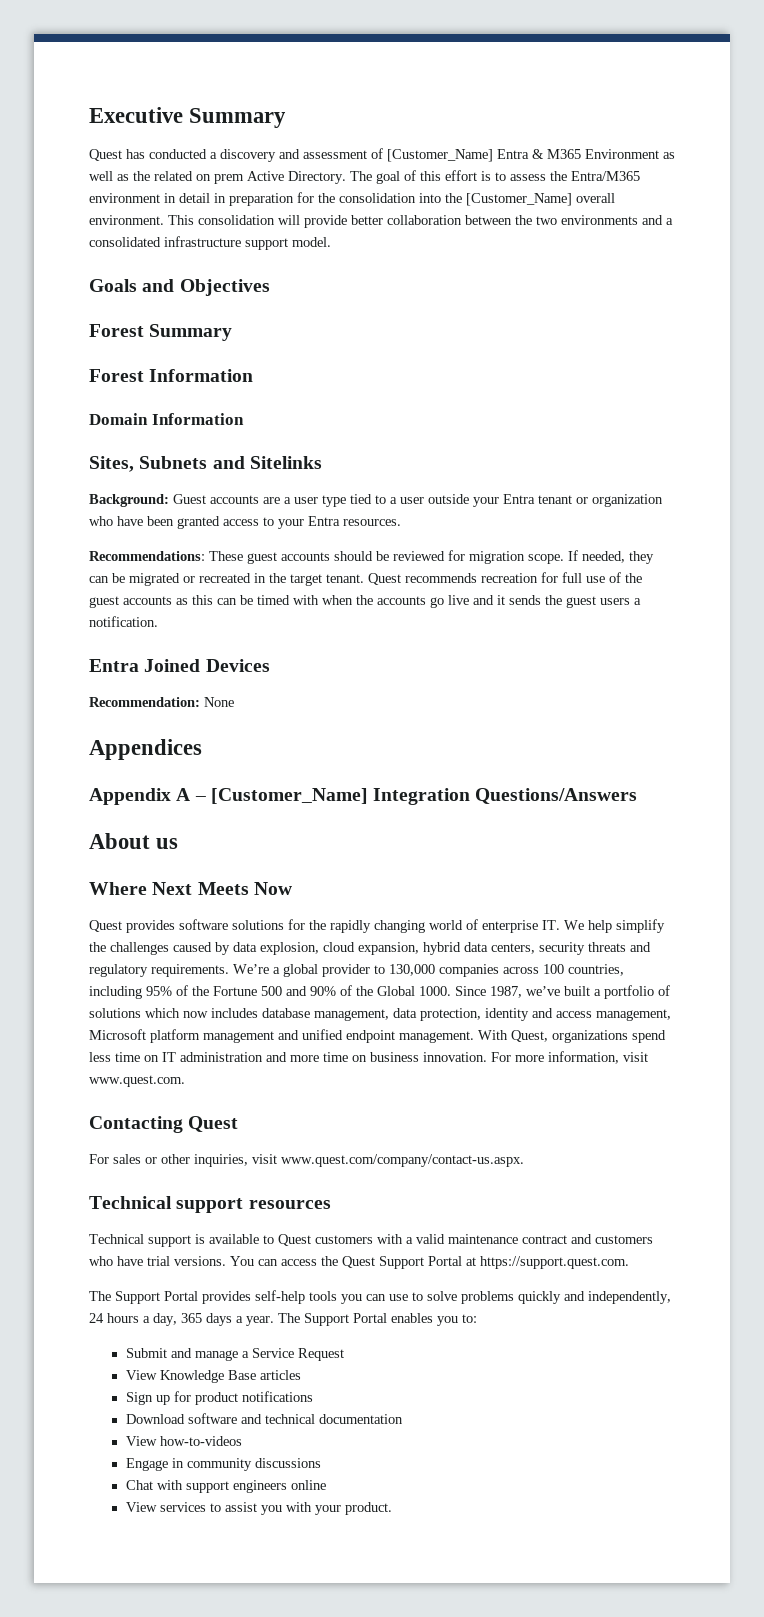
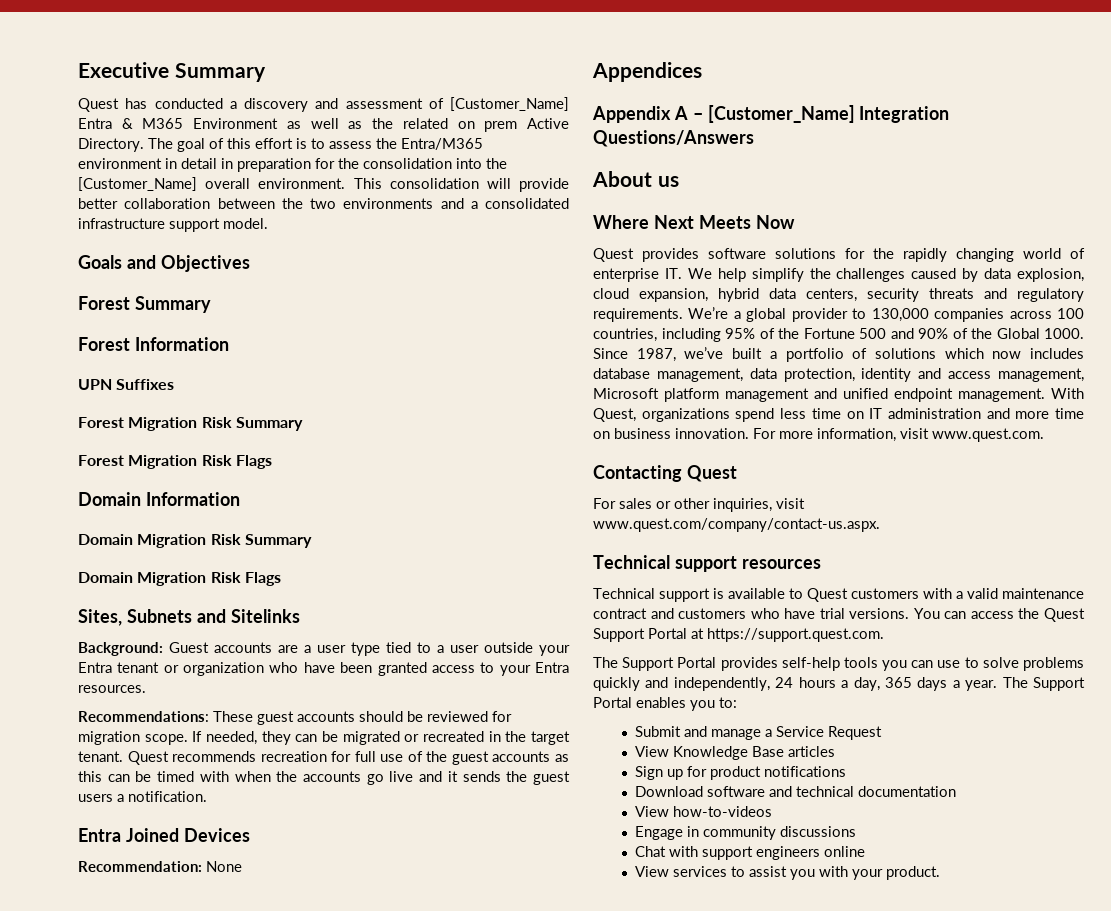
+ UPN Suffixes
+ Forest Migration Risk Summary
+ Forest Migration Risk Flags
  Domain Information
+ Domain Migration Risk Summary
+ Domain Migration Risk Flags

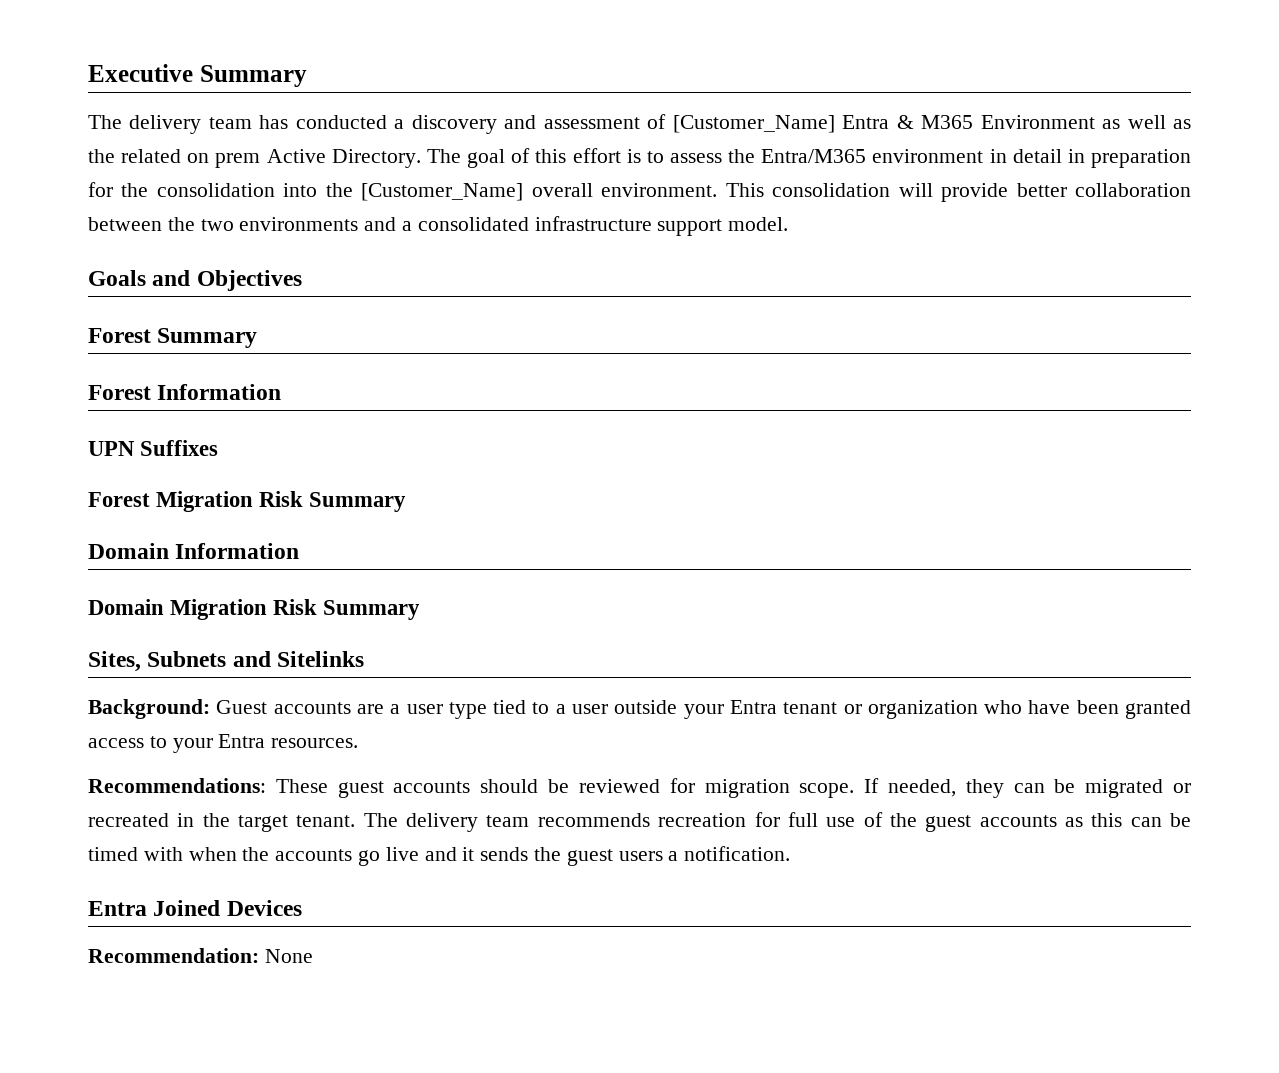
- Quest has conducted a discovery and assessment of [Customer_Name] Entra & M365 Environment as well as the related on prem Active Directory.
+ The delivery team has conducted a discovery and assessment of [Customer_Name] Entra & M365 Environment as well as the related on prem Active Directory.
- Forest Migration Risk Flags
- Domain Migration Risk Flags
- Quest recommends recreation for full use of the guest accounts as this can be timed with when the accounts go live and it sends the guest users a notification.
+ The delivery team recommends recreation for full use of the guest accounts as this can be timed with when the accounts go live and it sends the guest users a notification.
- Appendices
- Appendix A – [Customer_Name] Integration Questions/Answers
- About us
- Where Next Meets Now
- Quest provides software solutions for the rapidly changing world of enterprise IT. We help simplify the challenges caused by data explosion, cloud expansion, hybrid data centers, security threats and regulatory requirements. We’re a global provider to 130,000 companies across 100 countries, including 95% of the Fortune 500 and 90% of the Global 1000. Since 1987, we’ve built a portfolio of solutions which now includes database management, data protection, identity and access management, Microsoft platform management and unified endpoint management. With Quest, organizations spend less time on IT administration and more time on business innovation. For more information, visit www.quest.com.
- Contacting Quest
- For sales or other inquiries, visit www.quest.com/company/contact-us.aspx.
- Technical support resources
- Technical support is available to Quest customers with a valid maintenance contract and customers who have trial versions. You can access the Quest Support Portal at https://support.quest.com.
- The Support Portal provides self-help tools you can use to solve problems quickly and independently, 24 hours a day, 365 days a year. The Support Portal enables you to:
- Submit and manage a Service Request
- View Knowledge Base articles
- Sign up for product notifications
- Download software and technical documentation
- View how-to-videos
- Engage in community discussions
- Chat with support engineers online
- View services to assist you with your product.

